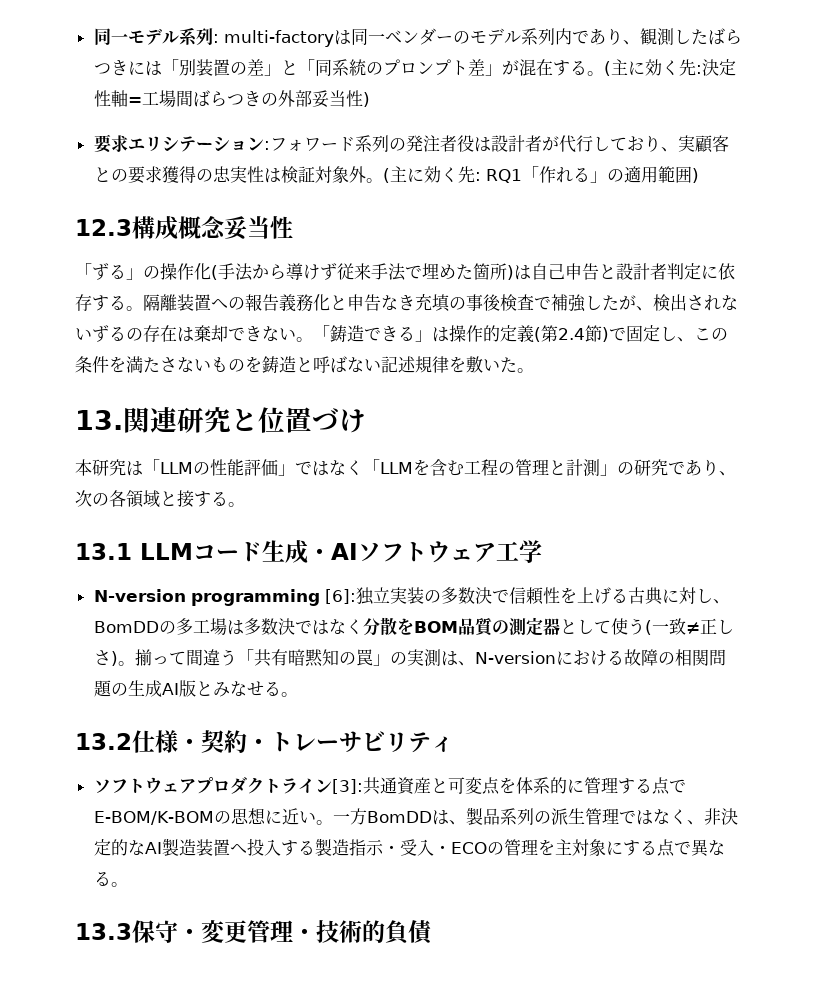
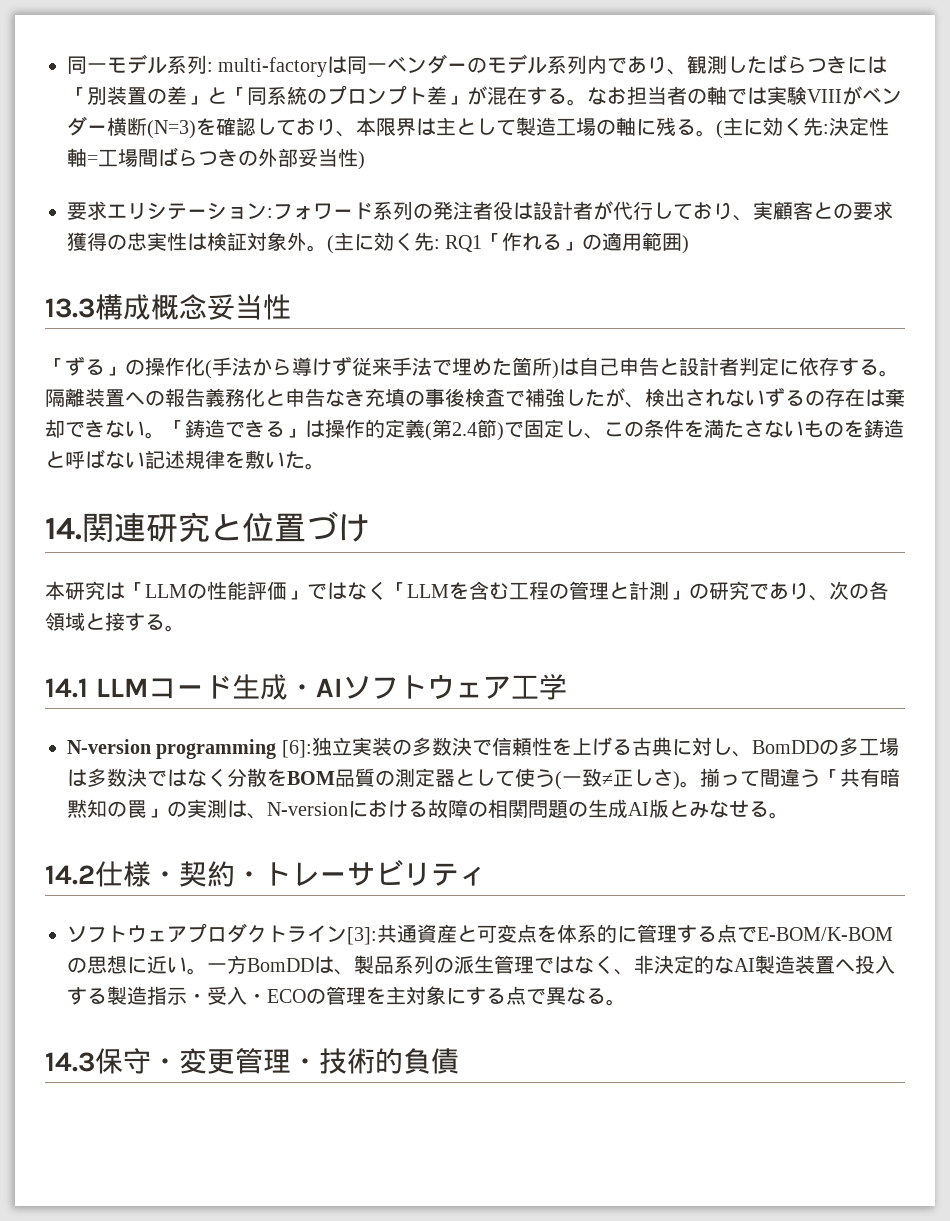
+ なお担当者の軸では実験VIIIがベンダー横断(N=3)を確認しており、本限界は主として製造工場の軸に残る。
- 12.3構成概念妥当性
+ 13.3構成概念妥当性
- 13.関連研究と位置づけ
+ 14.関連研究と位置づけ
- 13.1 LLMコード生成・AIソフトウェア工学
+ 14.1 LLMコード生成・AIソフトウェア工学
- 13.2仕様・契約・トレーサビリティ
+ 14.2仕様・契約・トレーサビリティ
- 13.3保守・変更管理・技術的負債
+ 14.3保守・変更管理・技術的負債

